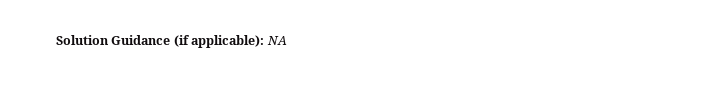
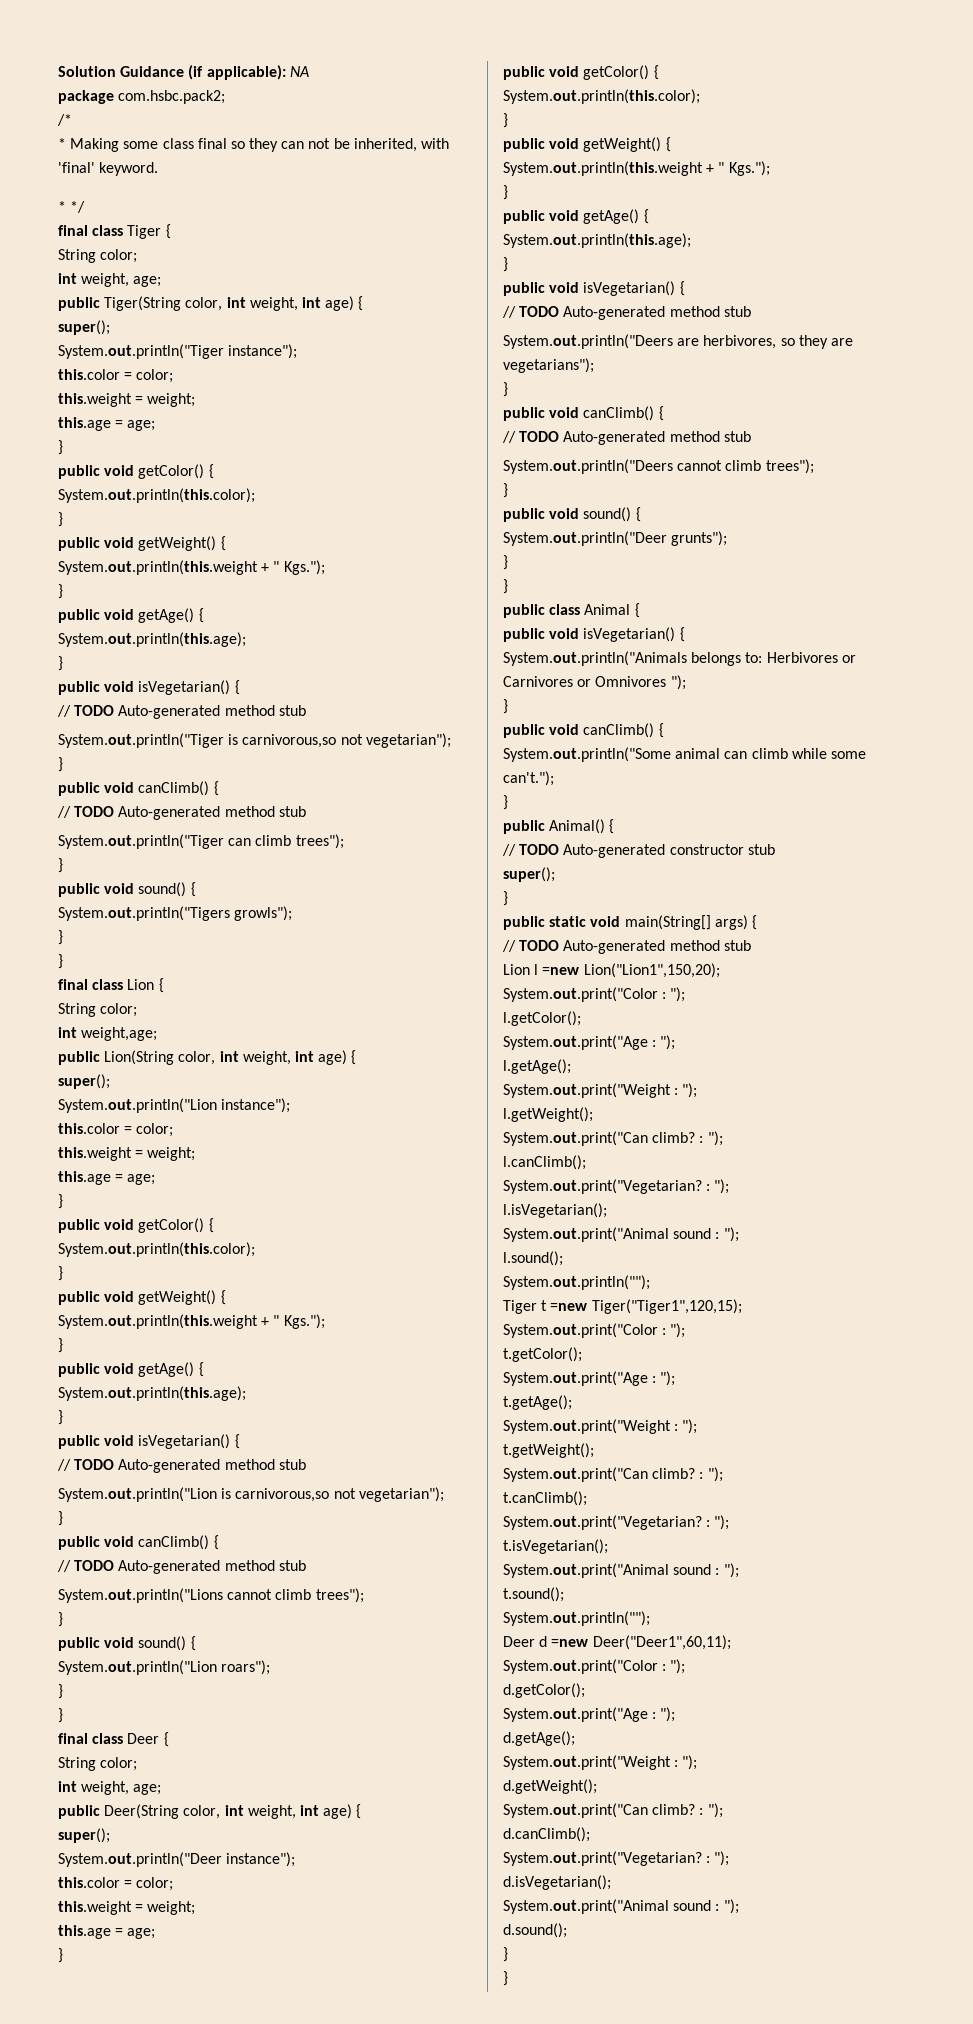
+ package com.hsbc.pack2;
+ /*
+ * Making some class final so they can not be inherited, with 'final' keyword.
+ * */
+ final class Tiger {
+ String color;
+ int weight, age;
+ public Tiger(String color, int weight, int age) {
+ super();
+ System.out.println("Tiger instance");
+ this.color = color;
+ this.weight = weight;
+ this.age = age;
+ }
+ public void getColor() {
+ System.out.println(this.color);
+ }
+ public void getWeight() {
+ System.out.println(this.weight + " Kgs.");
+ }
+ public void getAge() {
+ System.out.println(this.age);
+ }
+ public void isVegetarian() {
+ // TODO Auto-generated method stub
+ System.out.println("Tiger is carnivorous,so not vegetarian");
+ }
+ public void canClimb() {
+ // TODO Auto-generated method stub
+ System.out.println("Tiger can climb trees");
+ }
+ public void sound() {
+ System.out.println("Tigers growls");
+ }
+ }
+ final class Lion {
+ String color;
+ int weight,age;
+ public Lion(String color, int weight, int age) {
+ super();
+ System.out.println("Lion instance");
+ this.color = color;
+ this.weight = weight;
+ this.age = age;
+ }
+ public void getColor() {
+ System.out.println(this.color);
+ }
+ public void getWeight() {
+ System.out.println(this.weight + " Kgs.");
+ }
+ public void getAge() {
+ System.out.println(this.age);
+ }
+ public void isVegetarian() {
+ // TODO Auto-generated method stub
+ System.out.println("Lion is carnivorous,so not vegetarian");
+ }
+ public void canClimb() {
+ // TODO Auto-generated method stub
+ System.out.println("Lions cannot climb trees");
+ }
+ public void sound() {
+ System.out.println("Lion roars");
+ }
+ }
+ final class Deer {
+ String color;
+ int weight, age;
+ public Deer(String color, int weight, int age) {
+ super();
+ System.out.println("Deer instance");
+ this.color = color;
+ this.weight = weight;
+ this.age = age;
+ }
+ public void getColor() {
+ System.out.println(this.color);
+ }
+ public void getWeight() {
+ System.out.println(this.weight + " Kgs.");
+ }
+ public void getAge() {
+ System.out.println(this.age);
+ }
+ public void isVegetarian() {
+ // TODO Auto-generated method stub
+ System.out.println("Deers are herbivores, so they are vegetarians");
+ }
+ public void canClimb() {
+ // TODO Auto-generated method stub
+ System.out.println("Deers cannot climb trees");
+ }
+ public void sound() {
+ System.out.println("Deer grunts");
+ }
+ }
+ public class Animal {
+ public void isVegetarian() {
+ System.out.println("Animals belongs to: Herbivores or Carnivores or Omnivores ");
+ }
+ public void canClimb() {
+ System.out.println("Some animal can climb while some can't.");
+ }
+ public Animal() {
+ // TODO Auto-generated constructor stub
+ super();
+ }
+ public static void main(String[] args) {
+ // TODO Auto-generated method stub
+ Lion l =new Lion("Lion1",150,20);
+ System.out.print("Color : ");
+ l.getColor();
+ System.out.print("Age : ");
+ l.getAge();
+ System.out.print("Weight : ");
+ l.getWeight();
+ System.out.print("Can climb? : ");
+ l.canClimb();
+ System.out.print("Vegetarian? : ");
+ l.isVegetarian();
+ System.out.print("Animal sound : ");
+ l.sound();
+ System.out.println("");
+ Tiger t =new Tiger("Tiger1",120,15);
+ System.out.print("Color : ");
+ t.getColor();
+ System.out.print("Age : ");
+ t.getAge();
+ System.out.print("Weight : ");
+ t.getWeight();
+ System.out.print("Can climb? : ");
+ t.canClimb();
+ System.out.print("Vegetarian? : ");
+ t.isVegetarian();
+ System.out.print("Animal sound : ");
+ t.sound();
+ System.out.println("");
+ Deer d =new Deer("Deer1",60,11);
+ System.out.print("Color : ");
+ d.getColor();
+ System.out.print("Age : ");
+ d.getAge();
+ System.out.print("Weight : ");
+ d.getWeight();
+ System.out.print("Can climb? : ");
+ d.canClimb();
+ System.out.print("Vegetarian? : ");
+ d.isVegetarian();
+ System.out.print("Animal sound : ");
+ d.sound();
+ }
+ }

